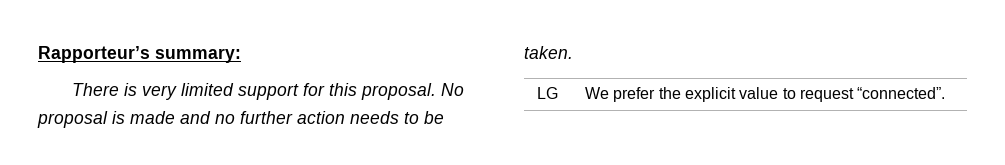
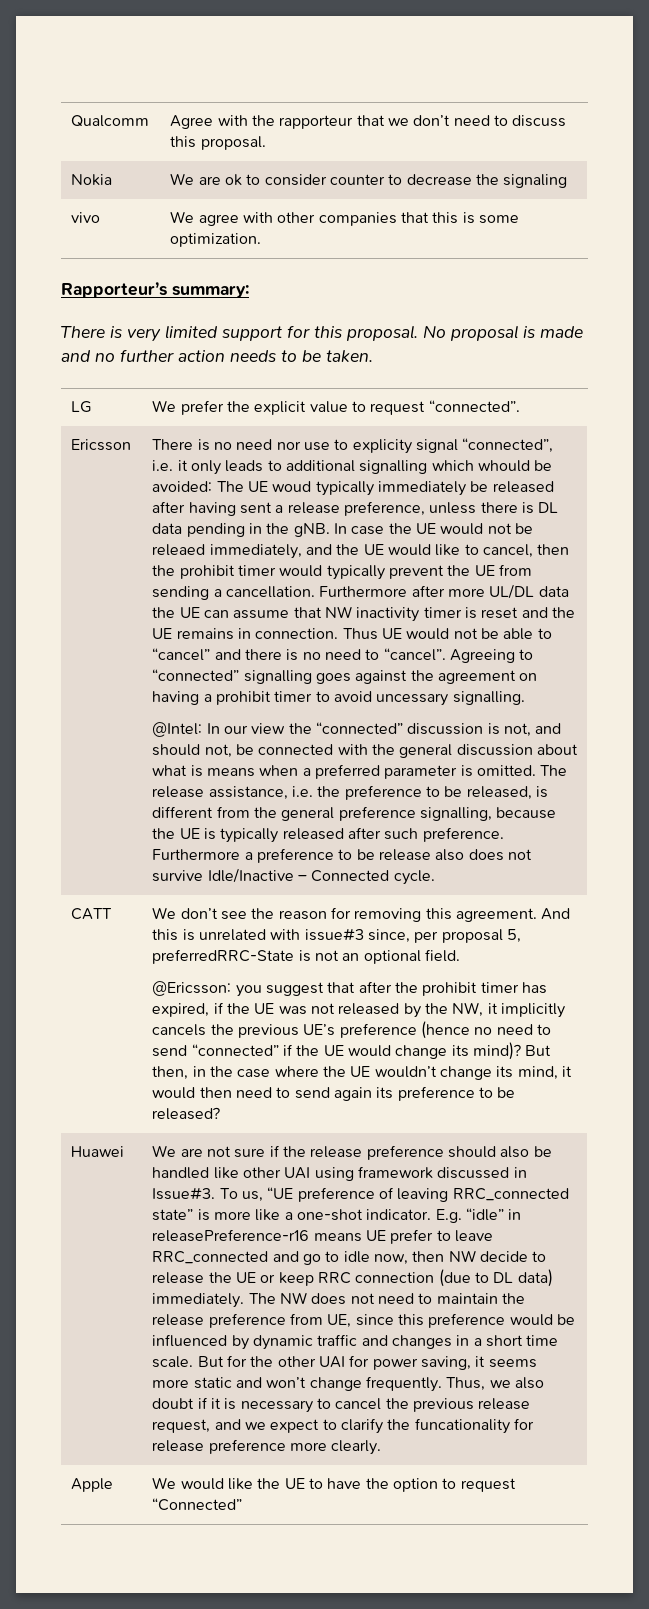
+ Qualcomm | Agree with the rapporteur that we don’t need to discuss this proposal.
+ Nokia | We are ok to consider counter to decrease the signaling
+ vivo | We agree with other companies that this is some optimization.
+ Ericsson | There is no need nor use to explicity signal “connected”, i.e. it only leads to additional signalling which whould be avoided: The UE woud typically immediately be released after having sent a release preference, unless there is DL data pending in the gNB. In case the UE would not be releaed immediately, and the UE would like to cancel, then the prohibit timer would typically prevent the UE from sending a cancellation. Furthermore after more UL/DL data the UE can assume that NW inactivity timer is reset and the UE remains in connection. Thus UE would not be able to “cancel” and there is no need to “cancel”. Agreeing to “connected” signalling goes against the agreement on having a prohibit timer to avoid uncessary signalling.
+ @Intel: In our view the “connected” discussion is not, and should not, be connected with the general discussion about what is means when a preferred parameter is omitted. The release assistance, i.e. the preference to be released, is different from the general preference signalling, because the UE is typically released after such preference. Furthermore a preference to be release also does not survive Idle/Inactive – Connected cycle.
+ CATT | We don’t see the reason for removing this agreement. And this is unrelated with issue#3 since, per proposal 5, preferredRRC-State is not an optional field.
+ @Ericsson: you suggest that after the prohibit timer has expired, if the UE was not released by the NW, it implicitly cancels the previous UE’s preference (hence no need to send “connected” if the UE would change its mind)? But then, in the case where the UE wouldn’t change its mind, it would then need to send again its preference to be released?
+ Huawei | We are not sure if the release preference should also be handled like other UAI using framework discussed in Issue#3. To us, “UE preference of leaving RRC_connected state” is more like a one-shot indicator. E.g. “idle” in releasePreference-r16 means UE prefer to leave RRC_connected and go to idle now, then NW decide to release the UE or keep RRC connection (due to DL data) immediately. The NW does not need to maintain the release preference from UE, since this preference would be influenced by dynamic traffic and changes in a short time scale. But for the other UAI for power saving, it seems more static and won’t change frequently. Thus, we also doubt if it is necessary to cancel the previous release request, and we expect to clarify the funcationality for release preference more clearly.
+ Apple | We would like the UE to have the option to request “Connected”

